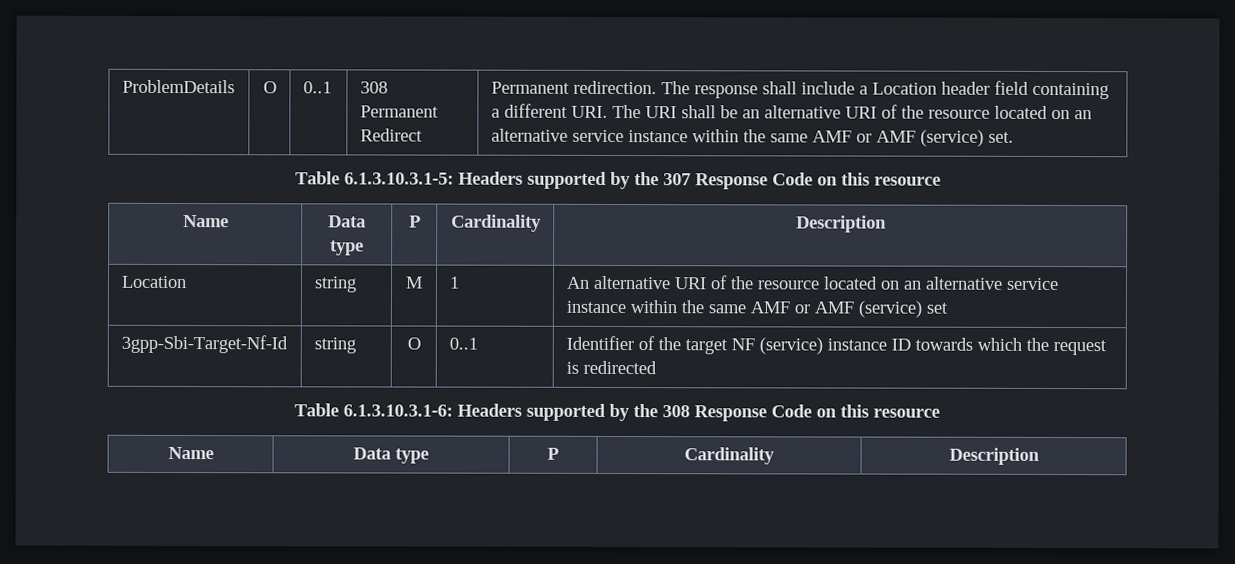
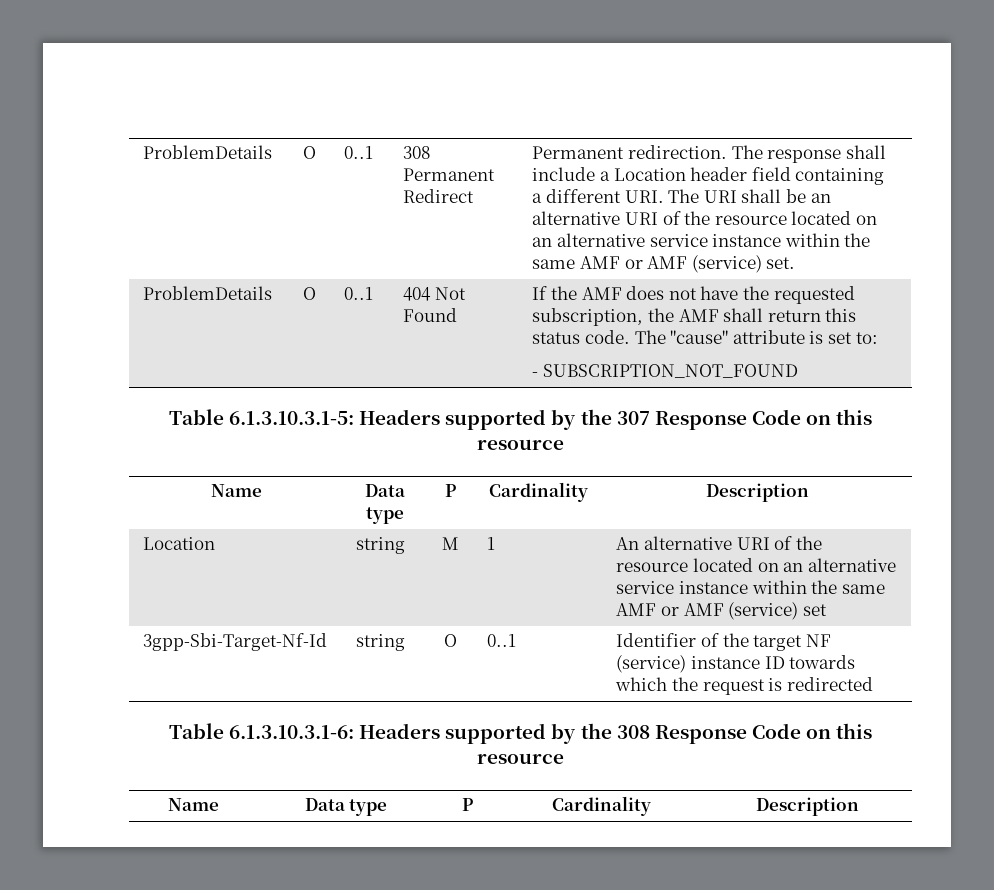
+ ProblemDetails | O | 0..1 | 404 Not Found | If the AMF does not have the requested subscription, the AMF shall return this status code. The "cause" attribute is set to:
+ - SUBSCRIPTION_NOT_FOUND

